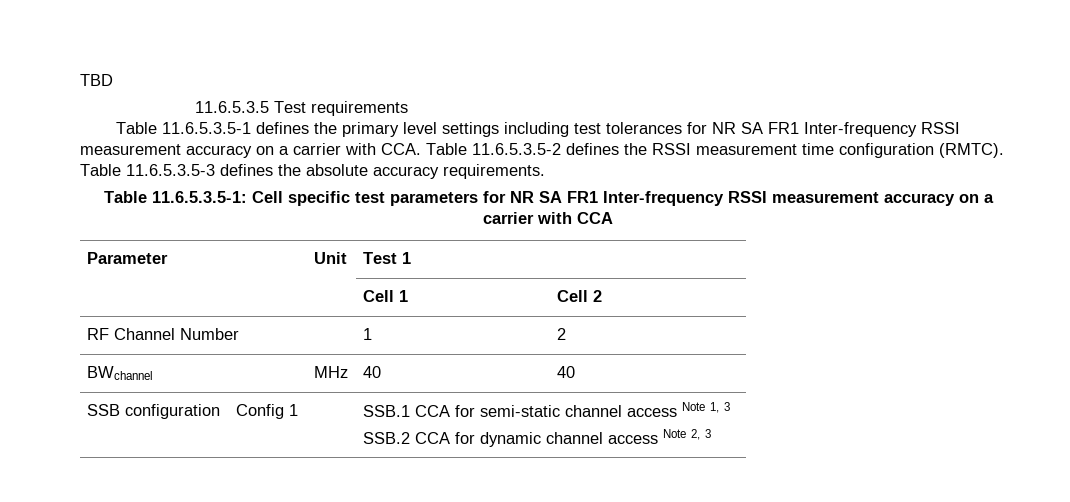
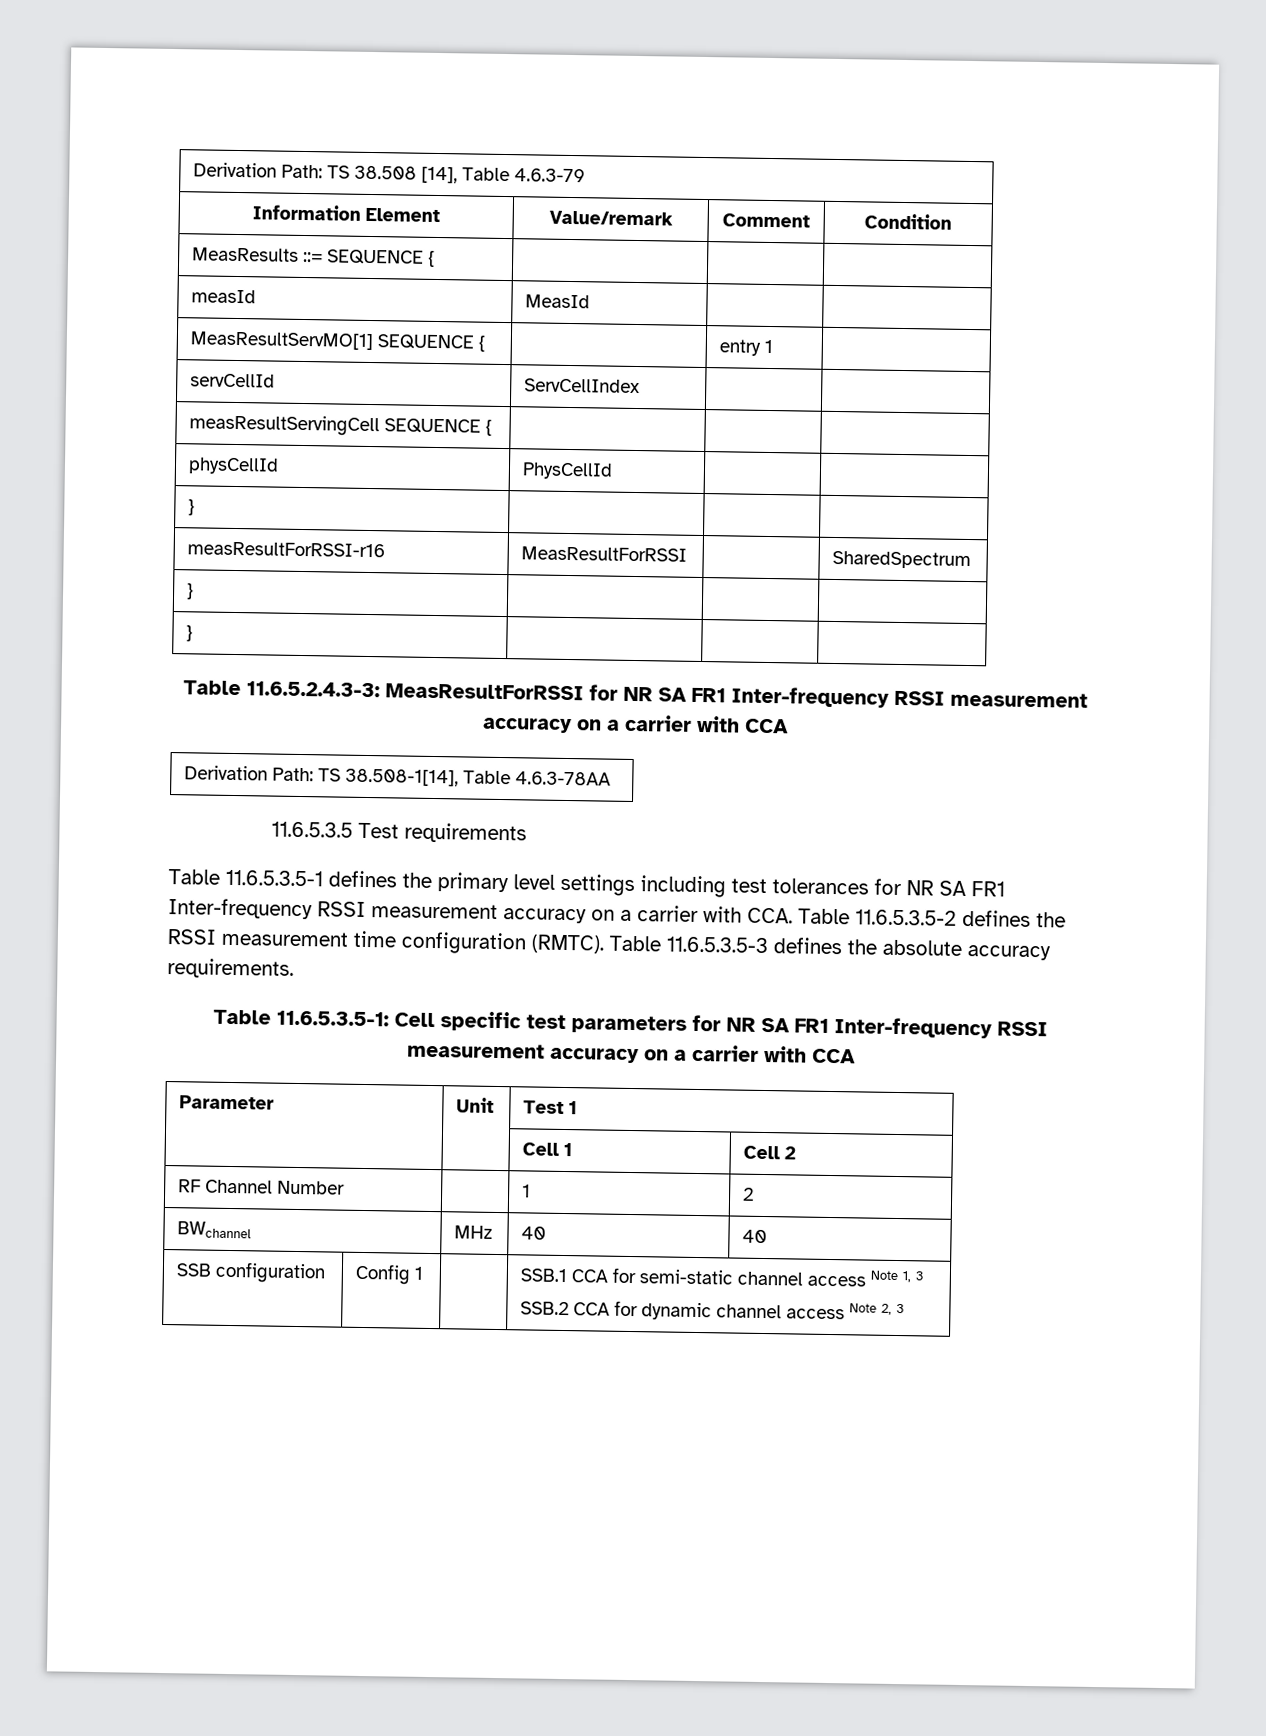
- TBD
+ Derivation Path: TS 38.508 [14], Table 4.6.3-79
+ Information Element | Value/remark | Comment | Condition
+ MeasResults ::= SEQUENCE { | | |
+ measId | MeasId | |
+ MeasResultServMO[1] SEQUENCE { | | entry 1 |
+ servCellId | ServCellIndex | |
+ measResultServingCell SEQUENCE { | | |
+ physCellId | PhysCellId | |
+ } | | |
+ measResultForRSSI-r16 | MeasResultForRSSI | | SharedSpectrum
+ } | | |
+ } | | |
+ Table 11.6.5.2.4.3-3: MeasResultForRSSI for NR SA FR1 Inter-frequency RSSI measurement accuracy on a carrier with CCA
+ Derivation Path: TS 38.508-1[14], Table 4.6.3-78AA

